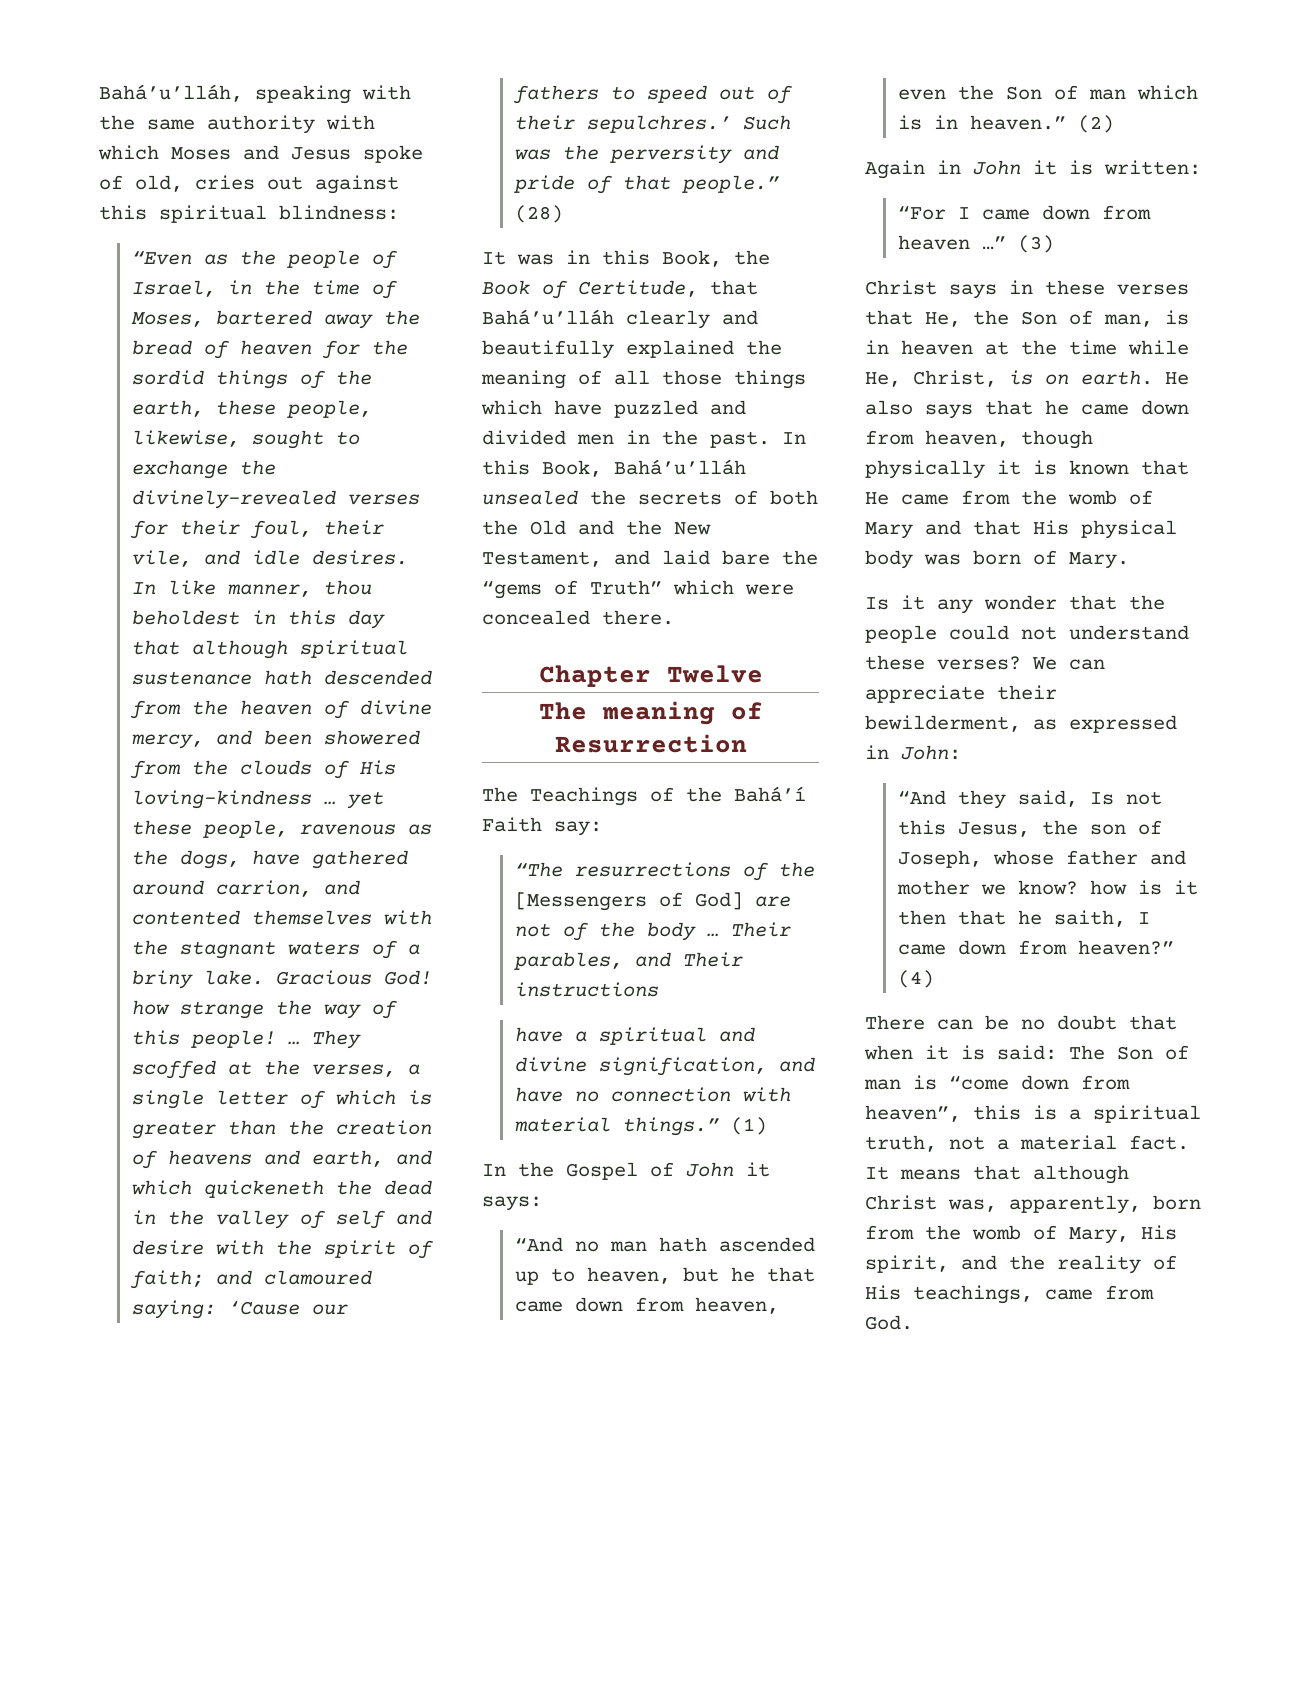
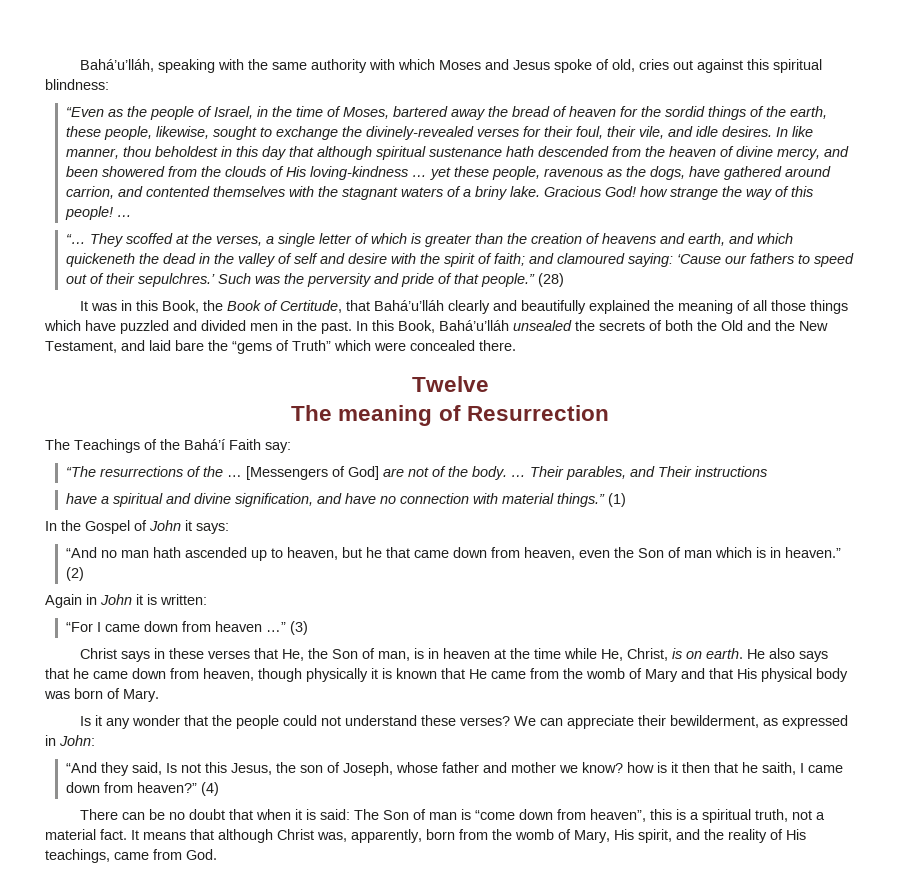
- Gracious God! how strange the way of this people! … They scoffed at the verses, a single letter of which is greater than the creation of heavens and earth, and which quickeneth the dead in the valley of self and desire with the spirit of faith; and clamoured saying: ‘Cause our fathers to speed out of their sepulchres.’
+ Gracious God! how strange the way of this people! …
+ “… They scoffed at the verses, a single letter of which is greater than the creation of heavens and earth, and which quickeneth the dead in the valley of self and desire with the spirit of faith; and clamoured saying: ‘Cause our fathers to speed out of their sepulchres.’
- Chapter Twelve
+ Twelve
- “The resurrections of the [Messengers of God] are not of the body …
+ “The resurrections of the … [Messengers of God] are not of the body. …

